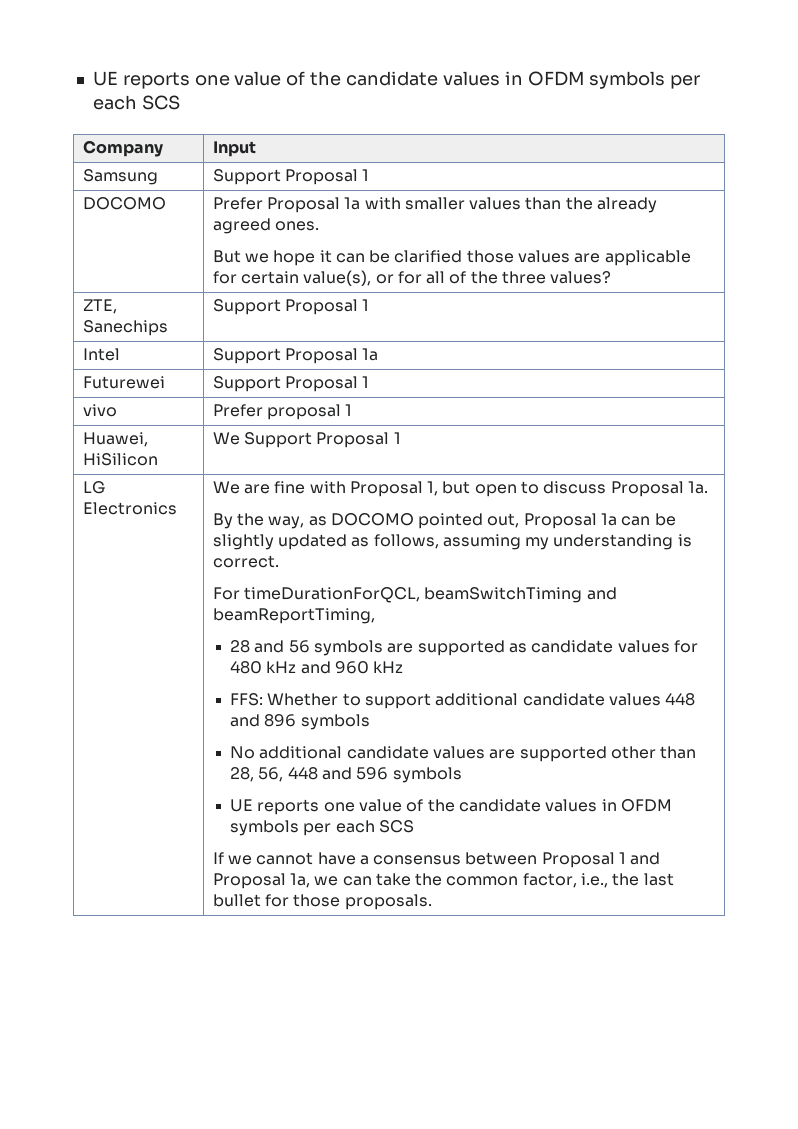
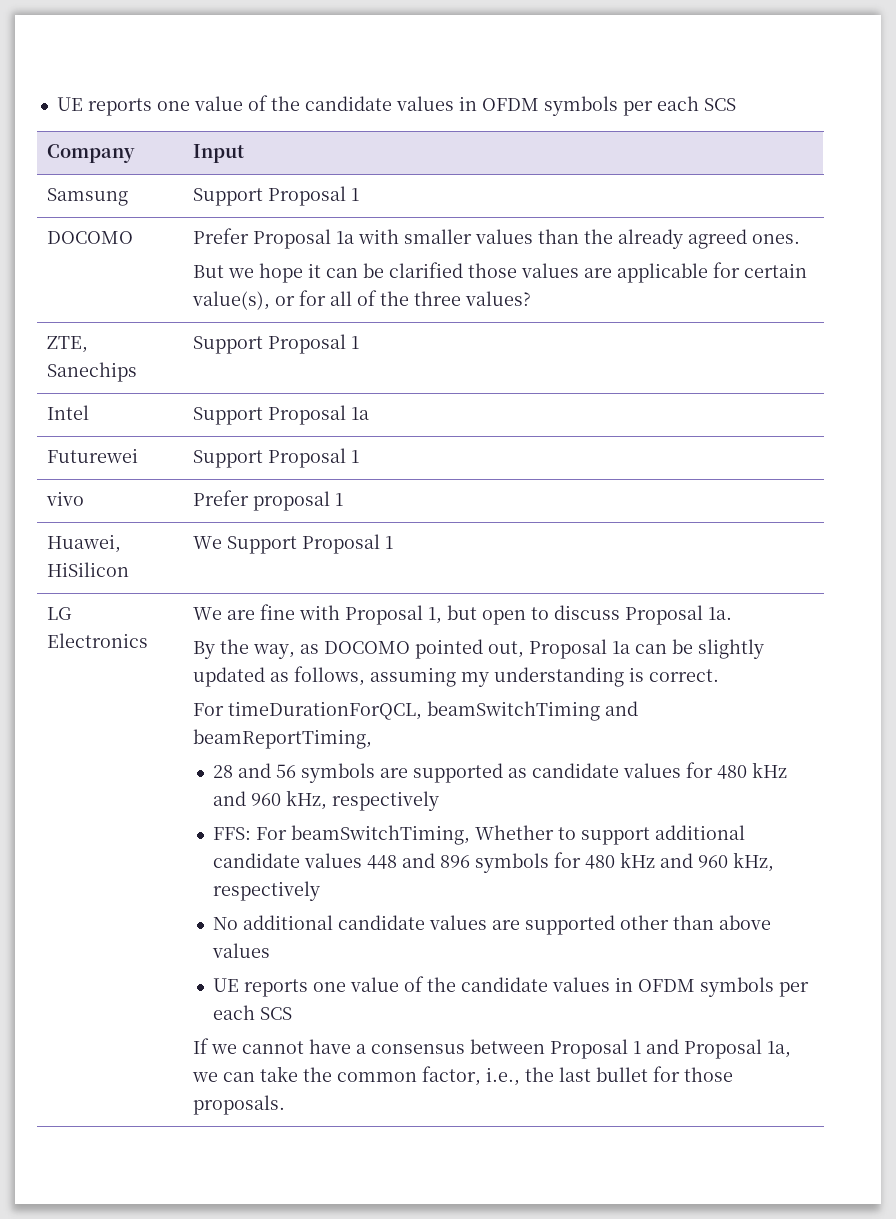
- 28 and 56 symbols are supported as candidate values for 480 kHz and 960 kHz
+ 28 and 56 symbols are supported as candidate values for 480 kHz and 960 kHz, respectively
- FFS: Whether to support additional candidate values 448 and 896 symbols
+ FFS: For beamSwitchTiming, Whether to support additional candidate values 448 and 896 symbols for 480 kHz and 960 kHz, respectively
- No additional candidate values are supported other than 28, 56, 448 and 596 symbols
+ No additional candidate values are supported other than above values

